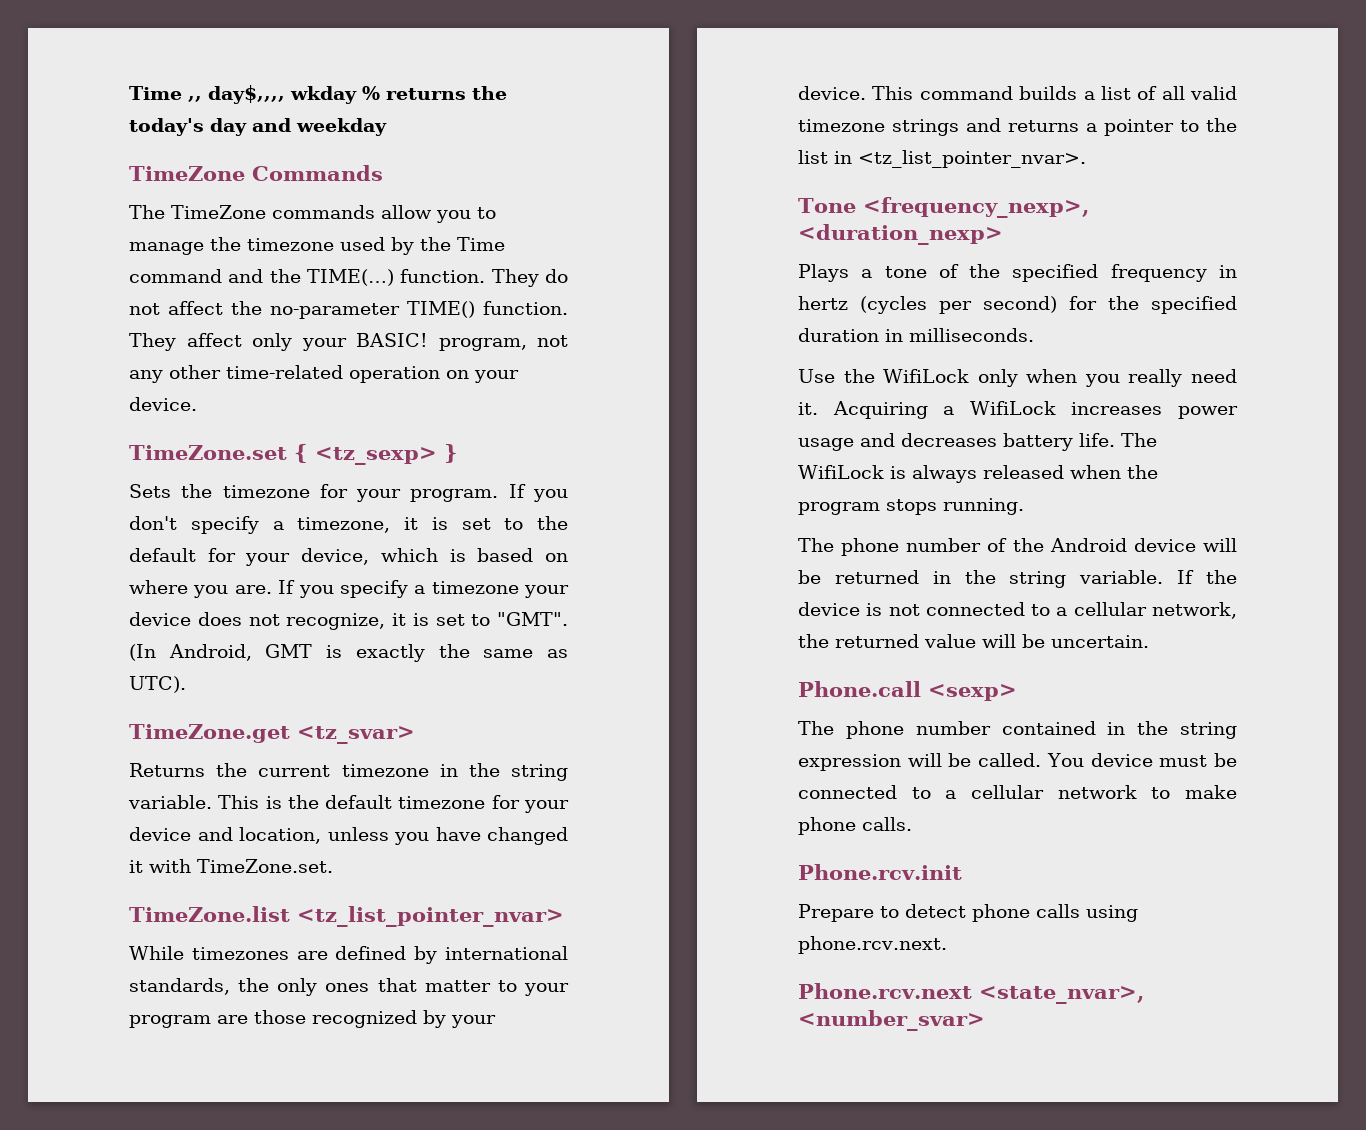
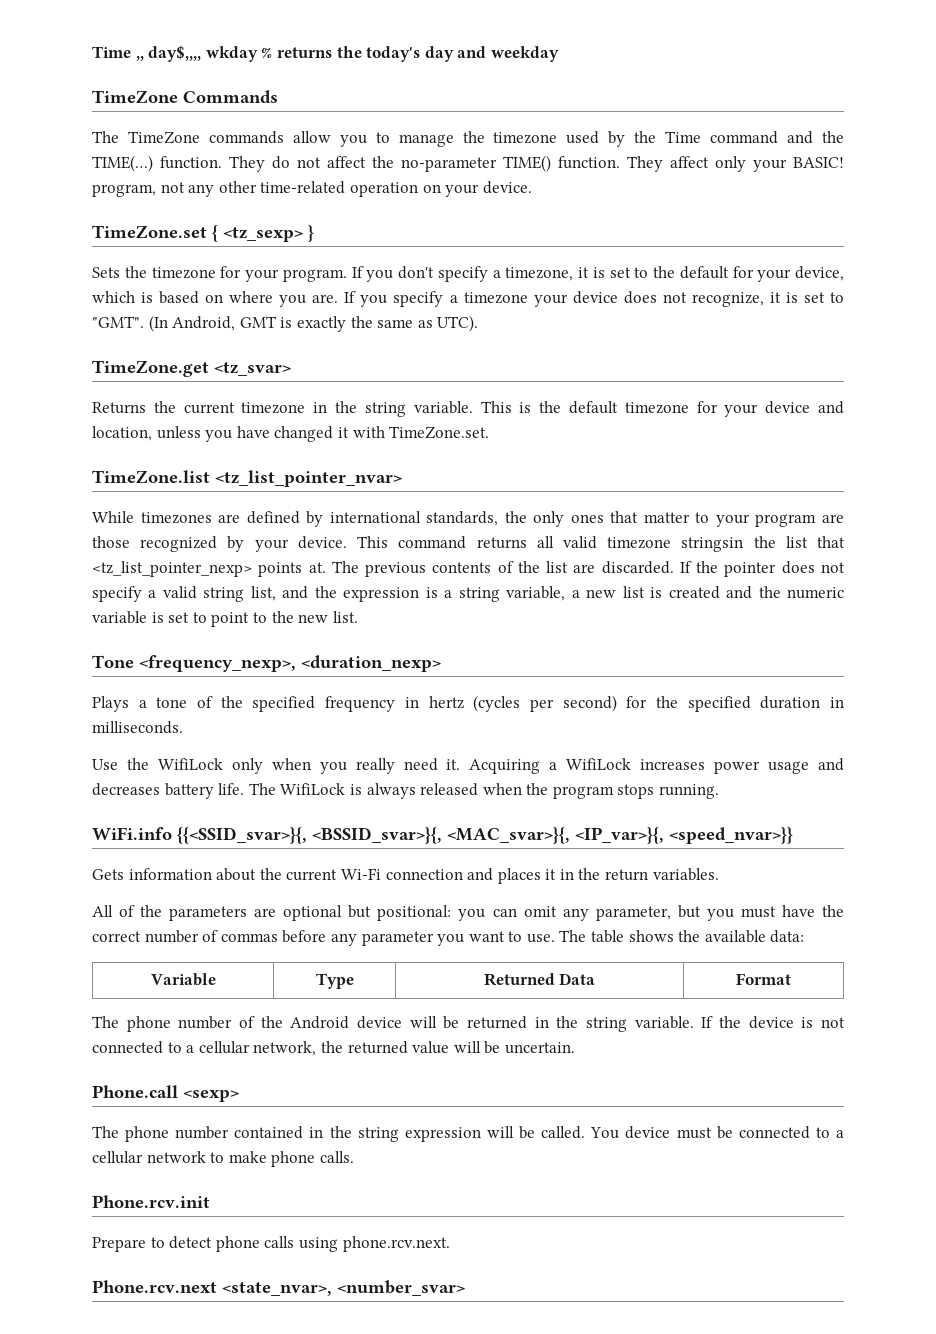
- This command builds a list of all valid timezone strings and returns a pointer to the list in <tz_list_pointer_nvar>.
+ This command returns all valid timezone stringsin the list that <tz_list_pointer_nexp> points at. The previous contents of the list are discarded. If the pointer does not specify a valid string list, and the expression is a string variable, a new list is created and the numeric variable is set to point to the new list.
+ WiFi.info {{<SSID_svar>}{, <BSSID_svar>}{, <MAC_svar>}{, <IP_var>}{, <speed_nvar>}}
+ Gets information about the current Wi-Fi connection and places it in the return variables.
+ All of the parameters are optional but positional: you can omit any parameter, but you must have the correct number of commas before any parameter you want to use. The table shows the available data:
+ Variable | Type | Returned Data | Format

